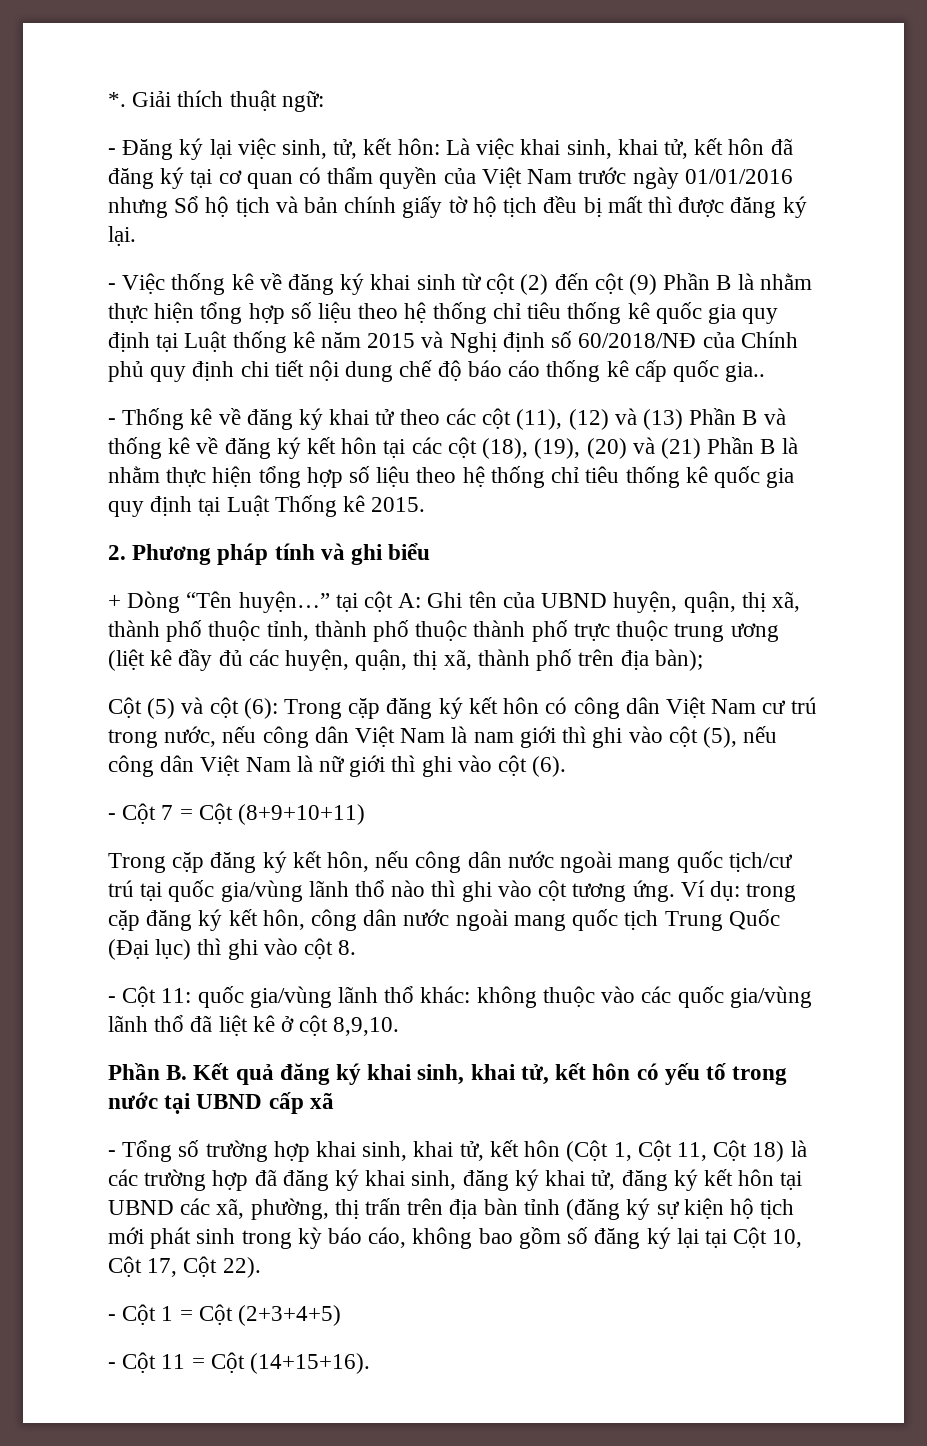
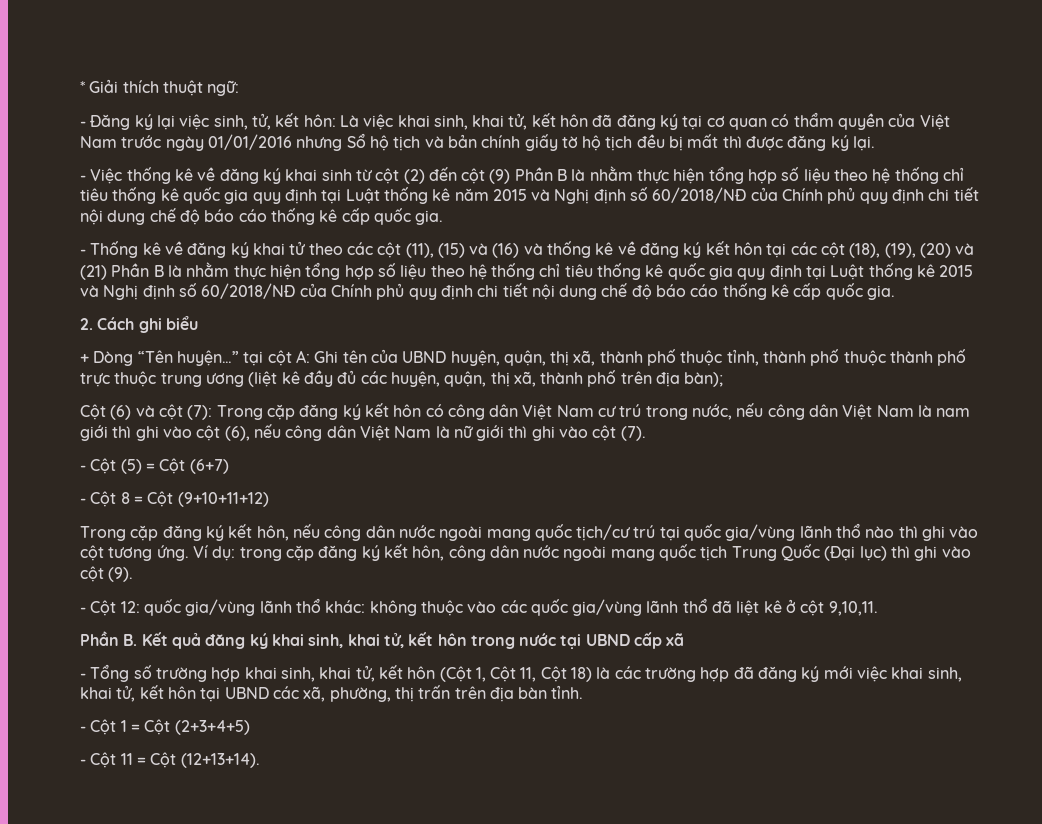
- *. Giải thích thuật ngữ:
+ * Giải thích thuật ngữ:
- - Việc thống kê về đăng ký khai sinh từ cột (2) đến cột (9) Phần B là nhằm thực hiện tổng hợp số liệu theo hệ thống chỉ tiêu thống kê quốc gia quy định tại Luật thống kê năm 2015 và Nghị định số 60/2018/NĐ của Chính phủ quy định chi tiết nội dung chế độ báo cáo thống kê cấp quốc gia..
+ - Việc thống kê về đăng ký khai sinh từ cột (2) đến cột (9) Phần B là nhằm thực hiện tổng hợp số liệu theo hệ thống chỉ tiêu thống kê quốc gia quy định tại Luật thống kê năm 2015 và Nghị định số 60/2018/NĐ của Chính phủ quy định chi tiết nội dung chế độ báo cáo thống kê cấp quốc gia.
- - Thống kê về đăng ký khai tử theo các cột (11), (12) và (13) Phần B và thống kê về đăng ký kết hôn tại các cột (18), (19), (20) và (21) Phần B là nhằm thực hiện tổng hợp số liệu theo hệ thống chỉ tiêu thống kê quốc gia quy định tại Luật Thống kê 2015.
- 2. Phương pháp tính và ghi biểu
+ - Thống kê về đăng ký khai tử theo các cột (11), (15) và (16) và thống kê về đăng ký kết hôn tại các cột (18), (19), (20) và (21) Phần B là nhằm thực hiện tổng hợp số liệu theo hệ thống chỉ tiêu thống kê quốc gia quy định tại Luật thống kê 2015 và Nghị định số 60/2018/NĐ của Chính phủ quy định chi tiết nội dung chế độ báo cáo thống kê cấp quốc gia.
+ 2. Cách ghi biểu
- Cột (5) và cột (6): Trong cặp đăng ký kết hôn có công dân Việt Nam cư trú trong nước, nếu công dân Việt Nam là nam giới thì ghi vào cột (5), nếu công dân Việt Nam là nữ giới thì ghi vào cột (6).
- - Cột 7 = Cột (8+9+10+11)
+ Cột (6) và cột (7): Trong cặp đăng ký kết hôn có công dân Việt Nam cư trú trong nước, nếu công dân Việt Nam là nam giới thì ghi vào cột (6), nếu công dân Việt Nam là nữ giới thì ghi vào cột (7).
+ - Cột (5) = Cột (6+7)
+ - Cột 8 = Cột (9+10+11+12)
- Ví dụ: trong cặp đăng ký kết hôn, công dân nước ngoài mang quốc tịch Trung Quốc (Đại lục) thì ghi vào cột 8.
- - Cột 11: quốc gia/vùng lãnh thổ khác: không thuộc vào các quốc gia/vùng lãnh thổ đã liệt kê ở cột 8,9,10.
+ Ví dụ: trong cặp đăng ký kết hôn, công dân nước ngoài mang quốc tịch Trung Quốc (Đại lục) thì ghi vào cột (9).
+ - Cột 12: quốc gia/vùng lãnh thổ khác: không thuộc vào các quốc gia/vùng lãnh thổ đã liệt kê ở cột 9,10,11.
- Phần B. Kết quả đăng ký khai sinh, khai tử, kết hôn có yếu tố trong nước tại UBND cấp xã
+ Phần B. Kết quả đăng ký khai sinh, khai tử, kết hôn trong nước tại UBND cấp xã
- - Tổng số trường hợp khai sinh, khai tử, kết hôn (Cột 1, Cột 11, Cột 18) là các trường hợp đã đăng ký khai sinh, đăng ký khai tử, đăng ký kết hôn tại UBND các xã, phường, thị trấn trên địa bàn tỉnh (đăng ký sự kiện hộ tịch mới phát sinh trong kỳ báo cáo, không bao gồm số đăng ký lại tại Cột 10, Cột 17, Cột 22).
+ - Tổng số trường hợp khai sinh, khai tử, kết hôn (Cột 1, Cột 11, Cột 18) là các trường hợp đã đăng ký mới việc khai sinh, khai tử, kết hôn tại UBND các xã, phường, thị trấn trên địa bàn tỉnh.
- - Cột 11 = Cột (14+15+16).
+ - Cột 11 = Cột (12+13+14).

